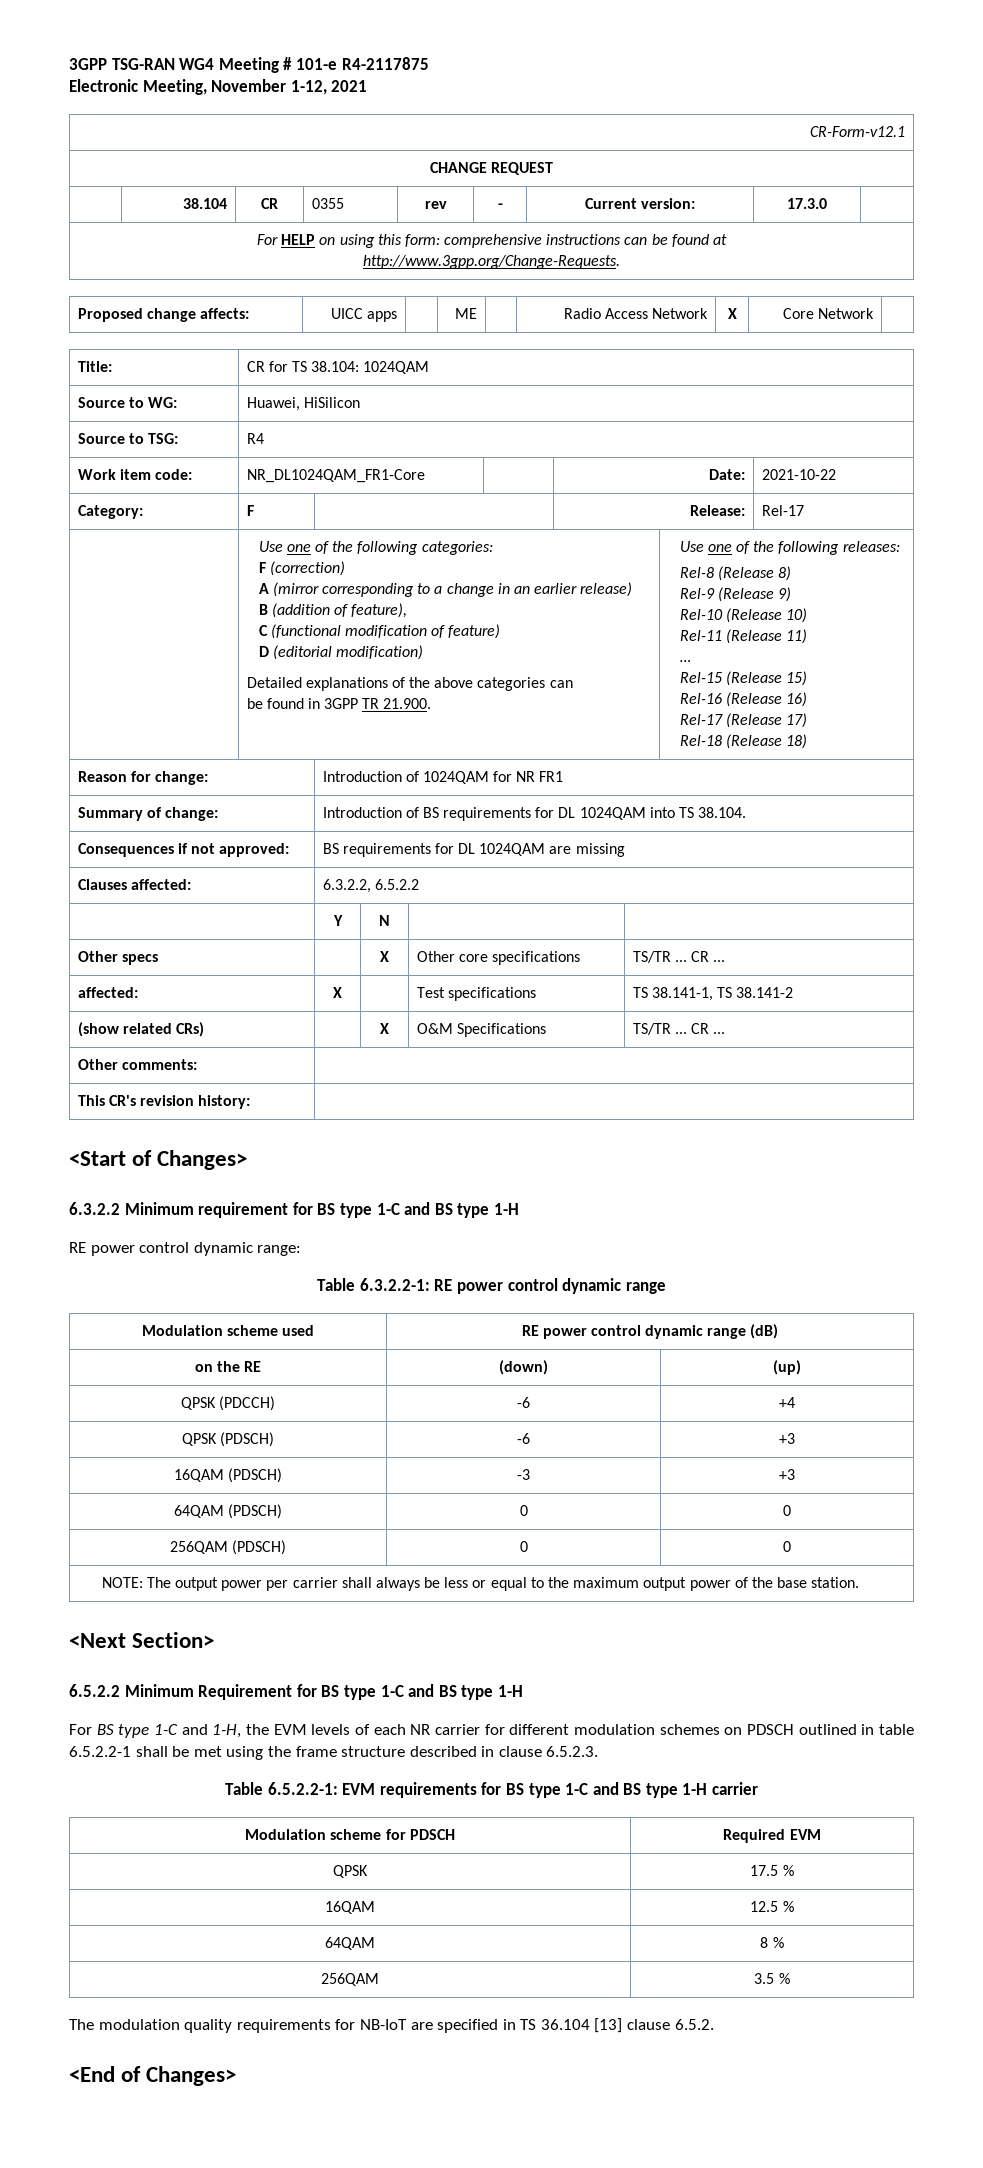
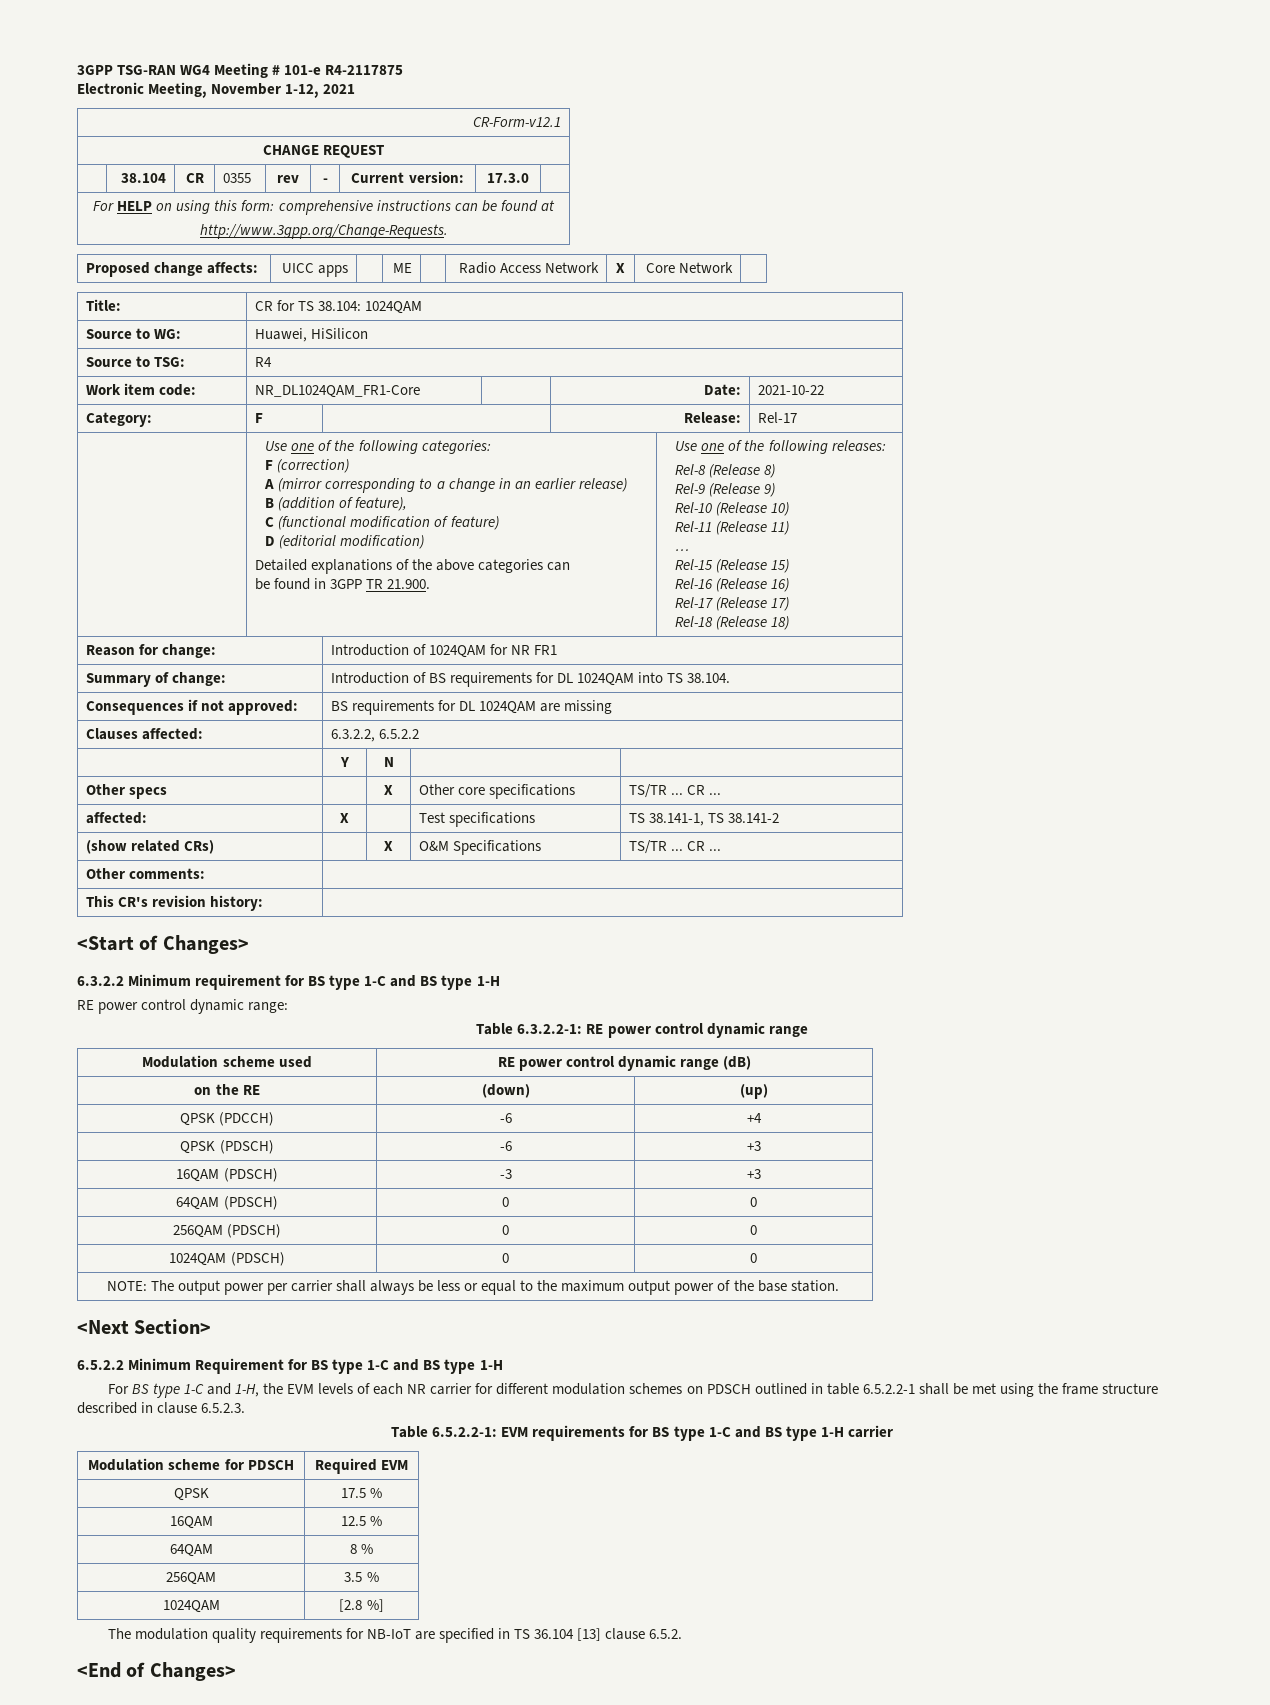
+ 1024QAM (PDSCH) | 0 | 0
+ 1024QAM | [2.8 %]

